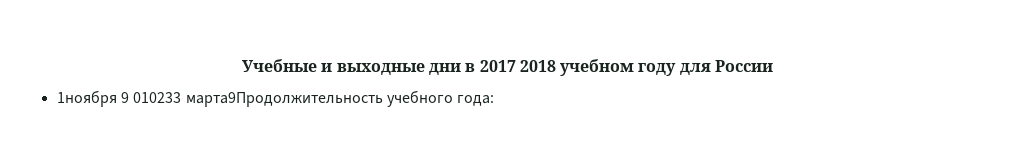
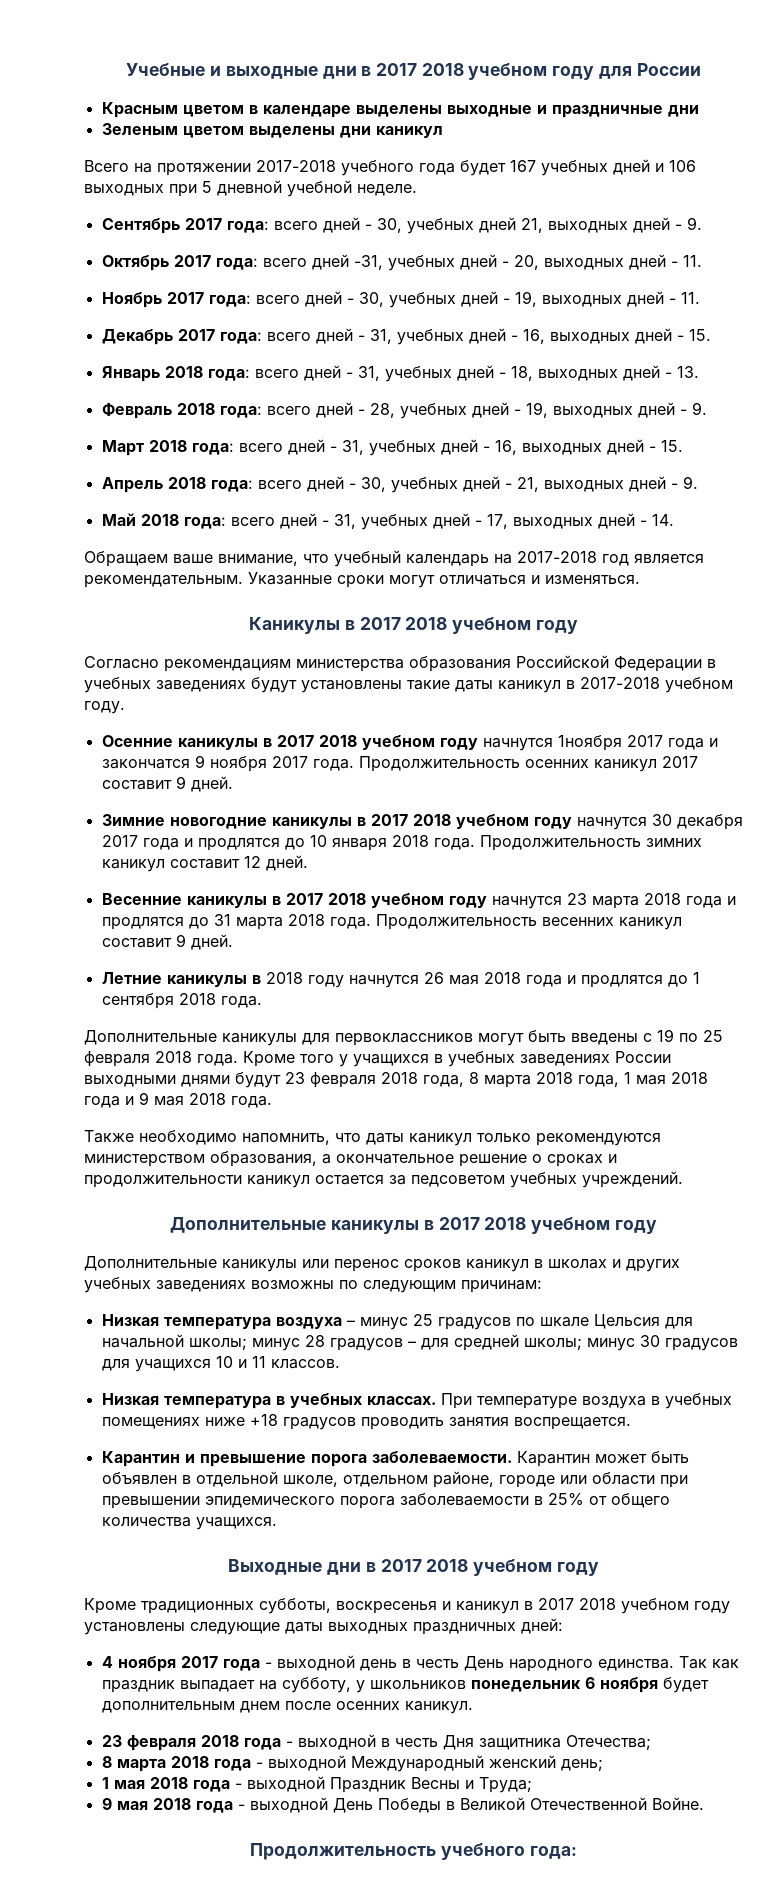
- 1ноября 9 010233 марта9Продолжительность учебного года:
+ Красным цветом в календаре выделены выходные и праздничные дни
+ Зеленым цветом выделены дни каникул
+ Всего на протяжении 2017-2018 учебного года будет 167 учебных дней и 106 выходных при 5 дневной учебной неделе.
+ Сентябрь 2017 года: всего дней - 30, учебных дней 21, выходных дней - 9.
+ Октябрь 2017 года: всего дней -31, учебных дней - 20, выходных дней - 11.
+ Ноябрь 2017 года: всего дней - 30, учебных дней - 19, выходных дней - 11.
+ Декабрь 2017 года: всего дней - 31, учебных дней - 16, выходных дней - 15.
+ Январь 2018 года: всего дней - 31, учебных дней - 18, выходных дней - 13.
+ Февраль 2018 года: всего дней - 28, учебных дней - 19, выходных дней - 9.
+ Март 2018 года: всего дней - 31, учебных дней - 16, выходных дней - 15.
+ Апрель 2018 года: всего дней - 30, учебных дней - 21, выходных дней - 9.
+ Май 2018 года: всего дней - 31, учебных дней - 17, выходных дней - 14.
+ Обращаем ваше внимание, что учебный календарь на 2017-2018 год является рекомендательным. Указанные сроки могут отличаться и изменяться.
+ Каникулы в 2017 2018 учебном году
+ Согласно рекомендациям министерства образования Российской Федерации в учебных заведениях будут установлены такие даты каникул в 2017-2018 учебном году.
+ Осенние каникулы в 2017 2018 учебном году начнутся 1ноября 2017 года и закончатся 9 ноября 2017 года. Продолжительность осенних каникул 2017 составит 9 дней.
+ Зимние новогодние каникулы в 2017 2018 учебном году начнутся 30 декабря 2017 года и продлятся до 10 января 2018 года. Продолжительность зимних каникул составит 12 дней.
+ Весенние каникулы в 2017 2018 учебном году начнутся 23 марта 2018 года и продлятся до 31 марта 2018 года. Продолжительность весенних каникул составит 9 дней.
+ Летние каникулы в 2018 году начнутся 26 мая 2018 года и продлятся до 1 сентября 2018 года.
+ Дополнительные каникулы для первоклассников могут быть введены с 19 по 25 февраля 2018 года. Кроме того у учащихся в учебных заведениях России выходными днями будут 23 февраля 2018 года, 8 марта 2018 года, 1 мая 2018 года и 9 мая 2018 года.
+ Также необходимо напомнить, что даты каникул только рекомендуются министерством образования, а окончательное решение о сроках и продолжительности каникул остается за педсоветом учебных учреждений.
+ Дополнительные каникулы в 2017 2018 учебном году
+ Дополнительные каникулы или перенос сроков каникул в школах и других учебных заведениях возможны по следующим причинам:
+ Низкая температура воздуха – минус 25 градусов по шкале Цельсия для начальной школы; минус 28 градусов – для средней школы; минус 30 градусов для учащихся 10 и 11 классов.
+ Низкая температура в учебных классах. При температуре воздуха в учебных помещениях ниже +18 градусов проводить занятия воспрещается.
+ Карантин и превышение порога заболеваемости. Карантин может быть объявлен в отдельной школе, отдельном районе, городе или области при превышении эпидемического порога заболеваемости в 25% от общего количества учащихся.
+ Выходные дни в 2017 2018 учебном году
+ Кроме традиционных субботы, воскресенья и каникул в 2017 2018 учебном году установлены следующие даты выходных праздничных дней:
+ 4 ноября 2017 года - выходной день в честь День народного единства. Так как праздник выпадает на субботу, у школьников понедельник 6 ноября будет дополнительным днем после осенних каникул.
+ 23 февраля 2018 года - выходной в честь Дня защитника Отечества;
+ 8 марта 2018 года - выходной Международный женский день;
+ 1 мая 2018 года - выходной Праздник Весны и Труда;
+ 9 мая 2018 года - выходной День Победы в Великой Отечественной Войне.
+ Продолжительность учебного года:

